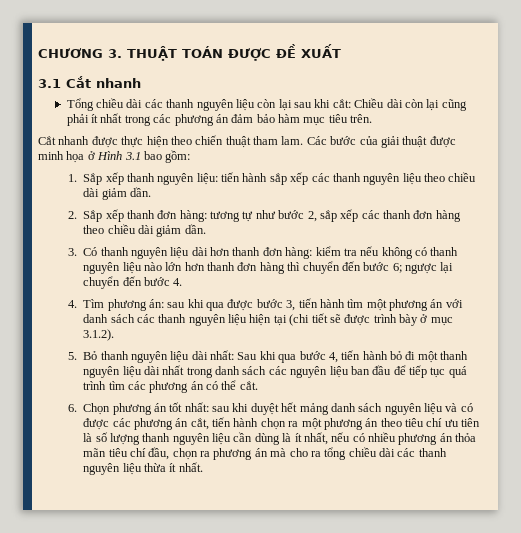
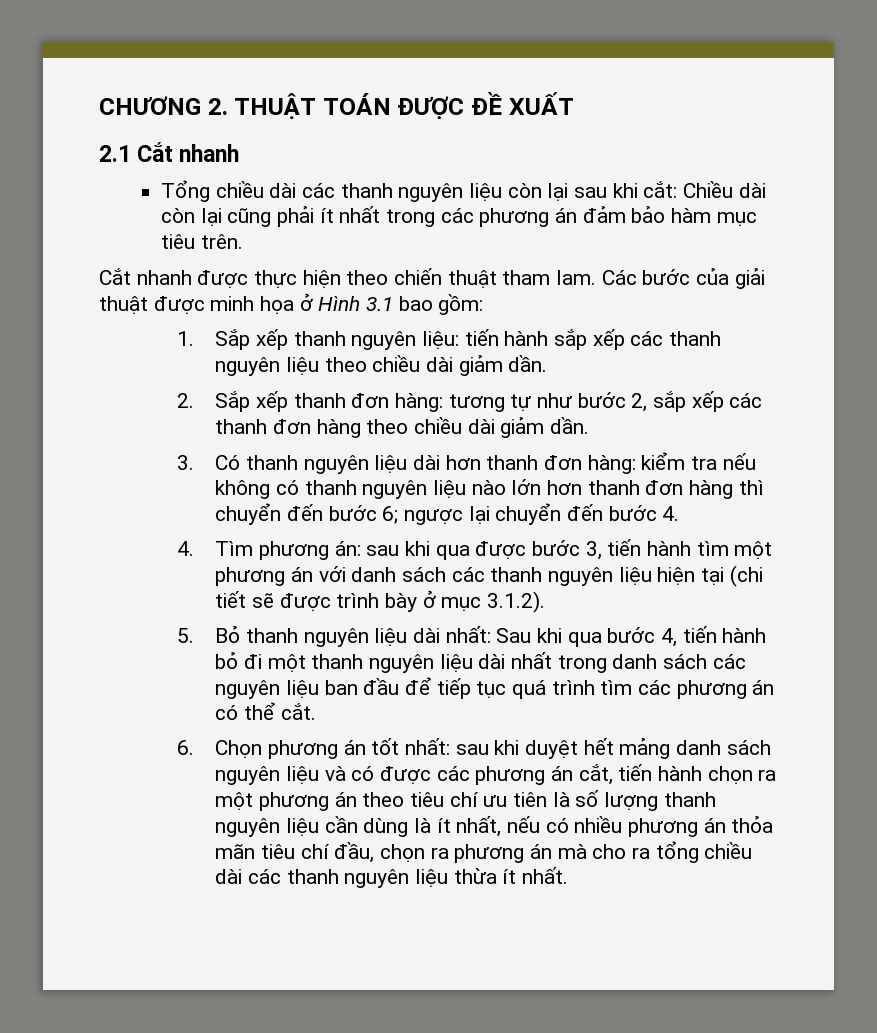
- CHƯƠNG 3. THUẬT TOÁN ĐƯỢC ĐỀ XUẤT
+ CHƯƠNG 2. THUẬT TOÁN ĐƯỢC ĐỀ XUẤT
- 3.1 Cắt nhanh
+ 2.1 Cắt nhanh

